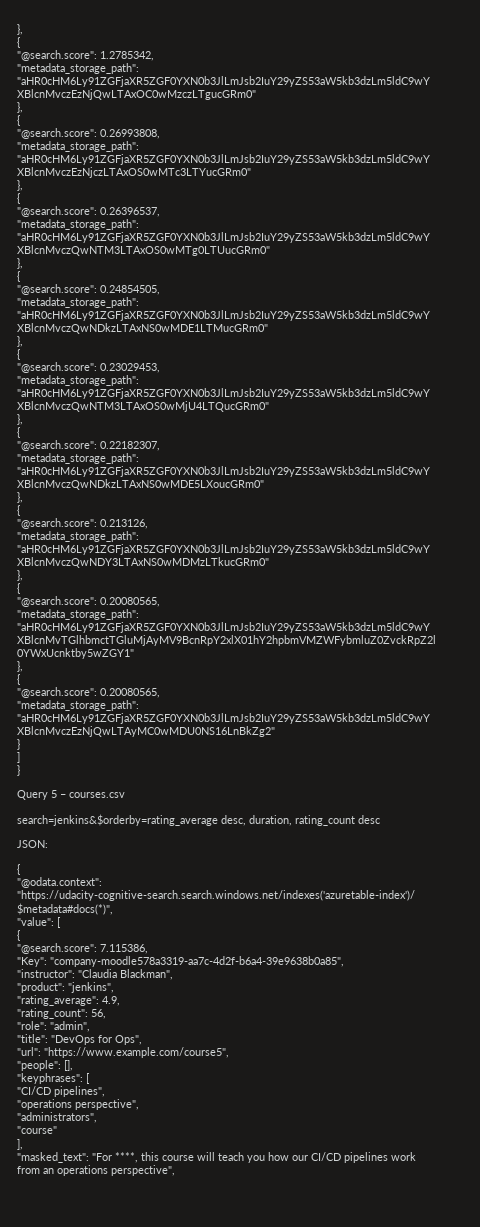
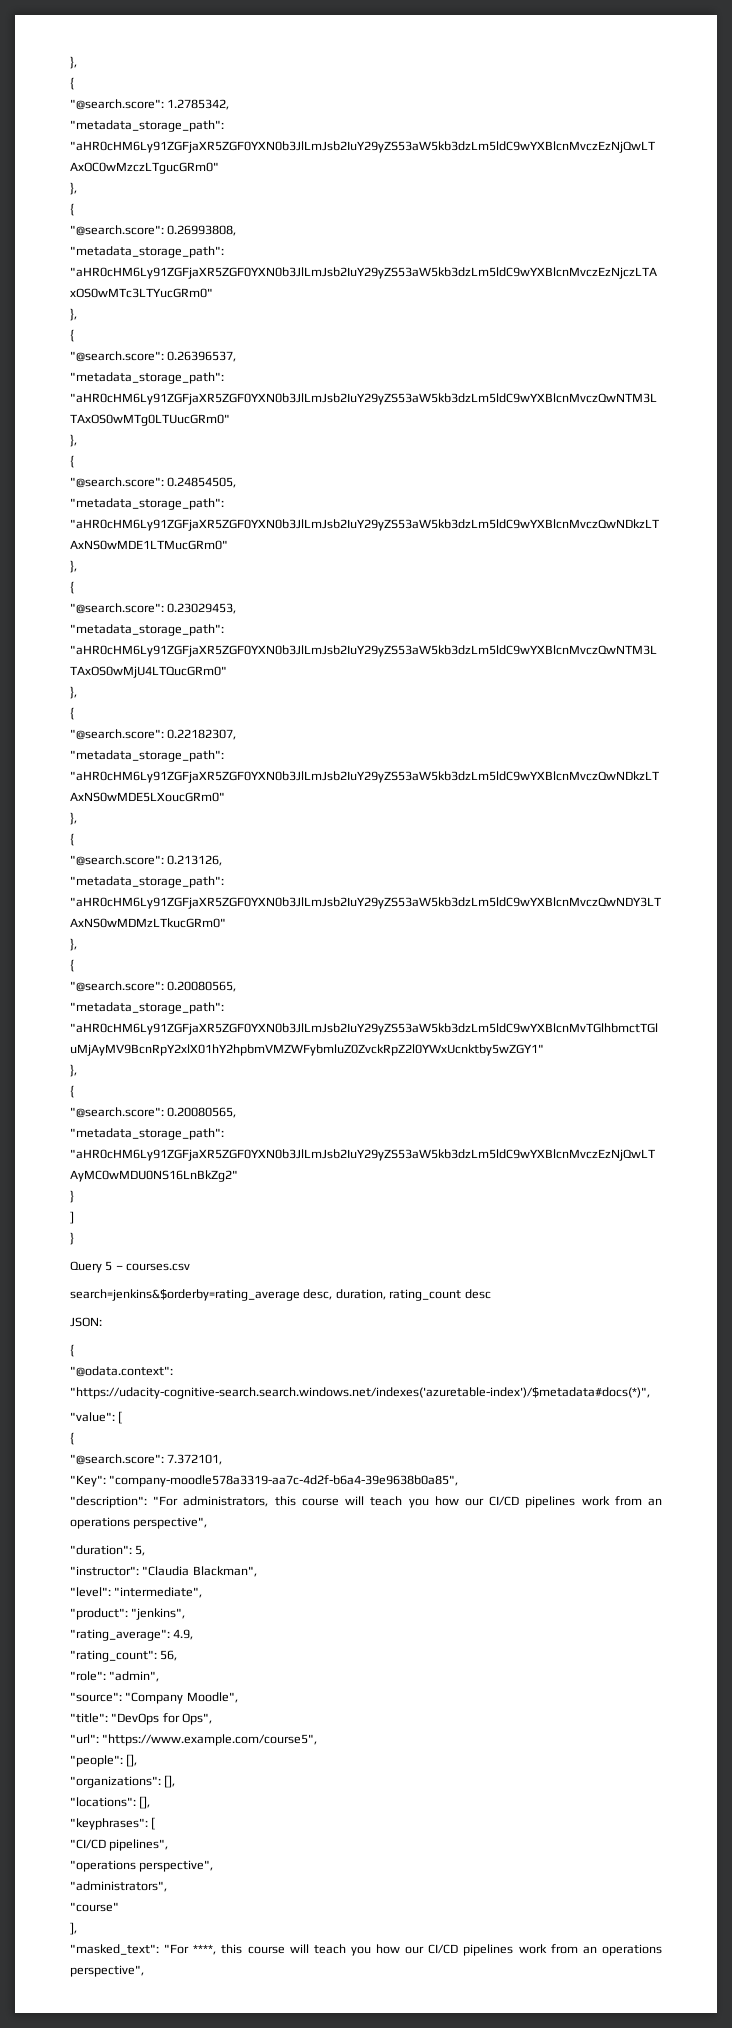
- "@search.score": 7.115386,
+ "@search.score": 7.372101,
+ "description": "For administrators, this course will teach you how our CI/CD pipelines work from an operations perspective",
+ "duration": 5,
+ "level": "intermediate",
+ "source": "Company Moodle",
+ "organizations": [],
+ "locations": [],

